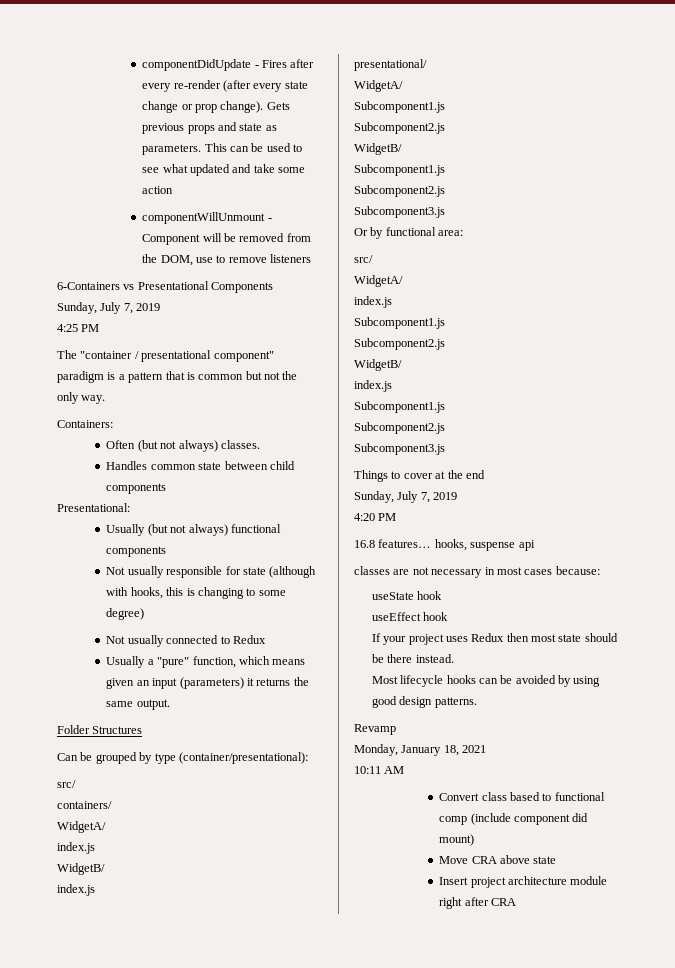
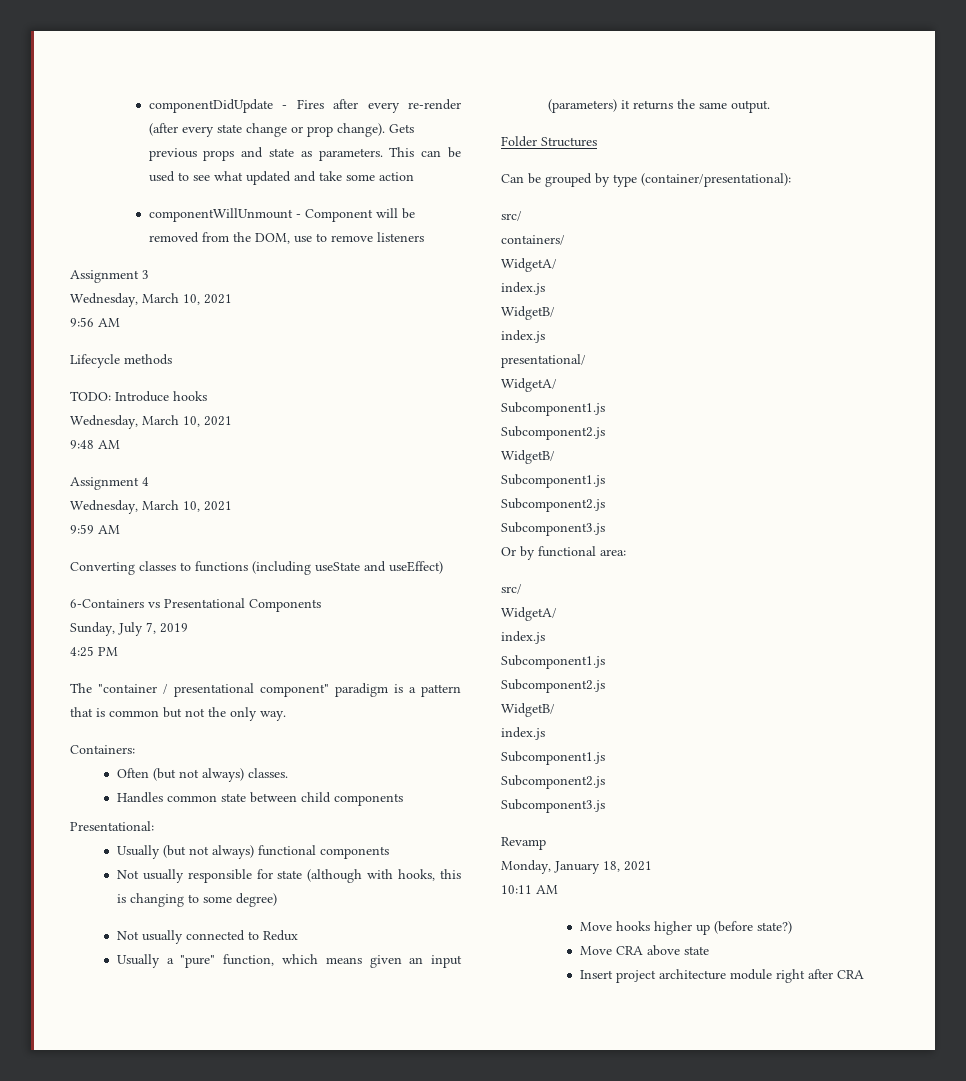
+ Assignment 3
+ Wednesday, March 10, 2021
+ 9:56 AM
+ Lifecycle methods
+ TODO: Introduce hooks
+ Wednesday, March 10, 2021
+ 9:48 AM
+ Assignment 4
+ Wednesday, March 10, 2021
+ 9:59 AM
+ Converting classes to functions (including useState and useEffect)
- Things to cover at the end
- Sunday, July 7, 2019
- 4:20 PM
- 16.8 features… hooks, suspense api
- classes are not necessary in most cases because:
- useState hook
- useEffect hook
- If your project uses Redux then most state should be there instead.
- Most lifecycle hooks can be avoided by using good design patterns.
- Convert class based to functional comp (include component did mount)
+ Move hooks higher up (before state?)

